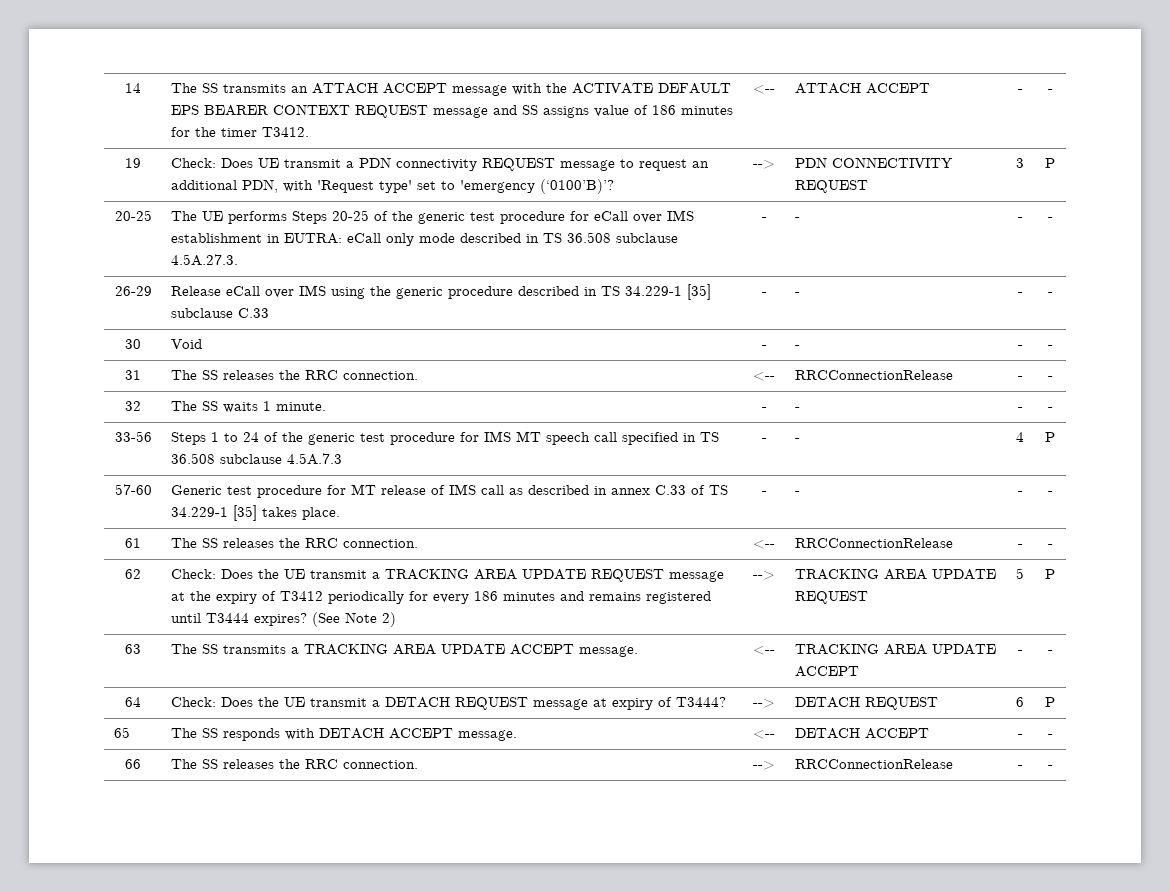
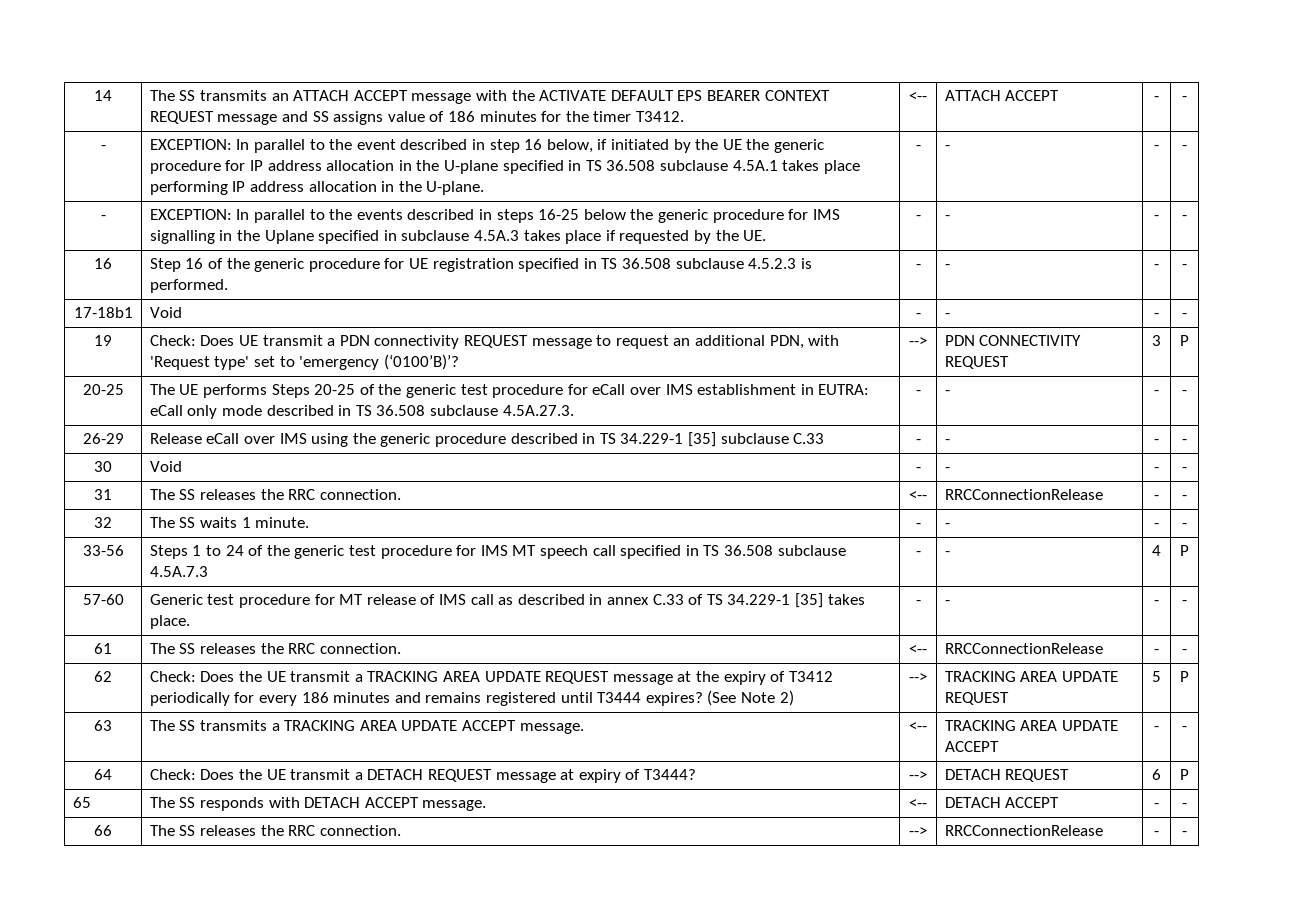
+ - | EXCEPTION: In parallel to the event described in step 16 below, if initiated by the UE the generic procedure for IP address allocation in the U-plane specified in TS 36.508 subclause 4.5A.1 takes place performing IP address allocation in the U-plane. | - | - | - | -
+ - | EXCEPTION: In parallel to the events described in steps 16-25 below the generic procedure for IMS signalling in the Uplane specified in subclause 4.5A.3 takes place if requested by the UE. | - | - | - | -
+ 16 | Step 16 of the generic procedure for UE registration specified in TS 36.508 subclause 4.5.2.3 is performed. | - | - | - | -
+ 17-18b1 | Void | - | - | - | -

